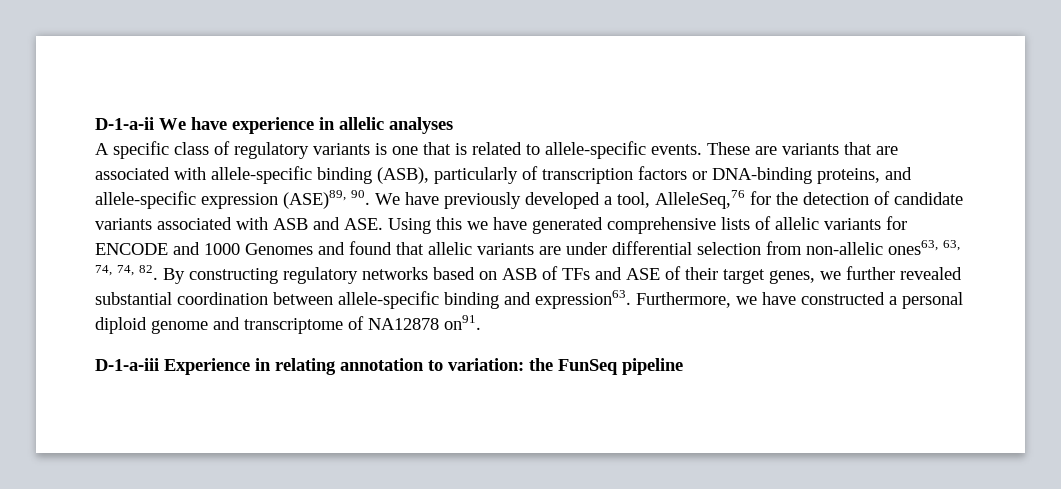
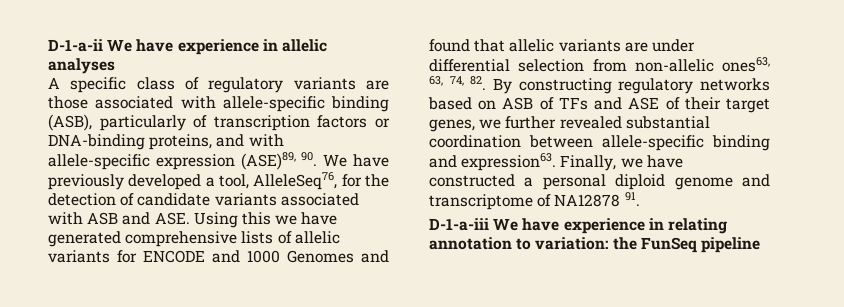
- A specific class of regulatory variants is one that is related to allele-specific events. These are variants that are associated with allele-specific binding (ASB), particularly of transcription factors or DNA-binding proteins, and allele-specific expression (ASE)89, 90. We have previously developed a tool, AlleleSeq,76 for the detection of candidate variants associated with ASB and ASE. Using this we have generated comprehensive lists of allelic variants for ENCODE and 1000 Genomes and found that allelic variants are under differential selection from non-allelic ones63, 63, 74, 74, 82. By constructing regulatory networks based on ASB of TFs and ASE of their target genes, we further revealed substantial coordination between allele-specific binding and expression63.
+ A specific class of regulatory variants are those associated with allele-specific binding (ASB), particularly of transcription factors or DNA-binding proteins, and with allele-specific expression (ASE)89, 90. We have previously developed a tool, AlleleSeq76, for the detection of candidate variants associated with ASB and ASE. Using this we have generated comprehensive lists of allelic variants for ENCODE and 1000 Genomes and found that allelic variants are under differential selection from non-allelic ones63, 63, 74, 82. By constructing regulatory networks based on ASB of TFs and ASE of their target genes, we further revealed substantial coordination between allele-specific binding and expression63.
- Furthermore, we have constructed a personal diploid genome and transcriptome of NA12878 on91.
+ Finally, we have constructed a personal diploid genome and transcriptome of NA12878 91.
- D-1-a-iii Experience in relating annotation to variation: the FunSeq pipeline
+ D-1-a-iii We have experience in relating annotation to variation: the FunSeq pipeline

